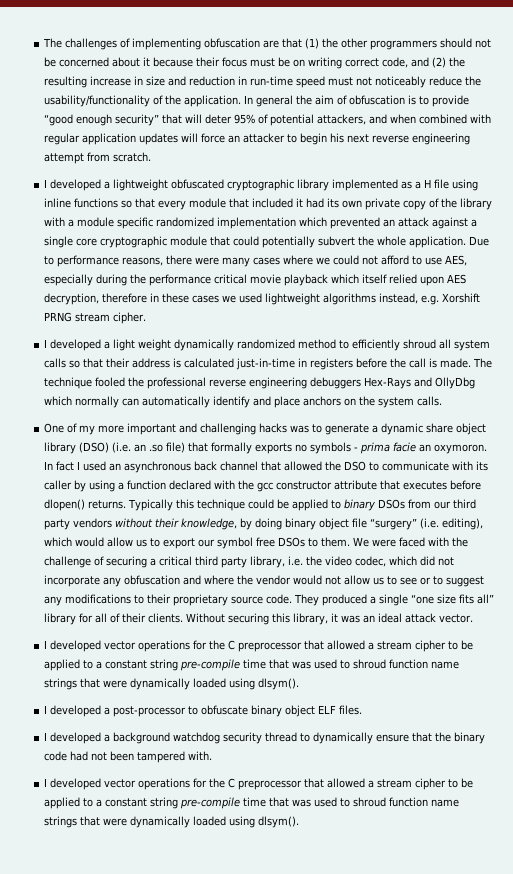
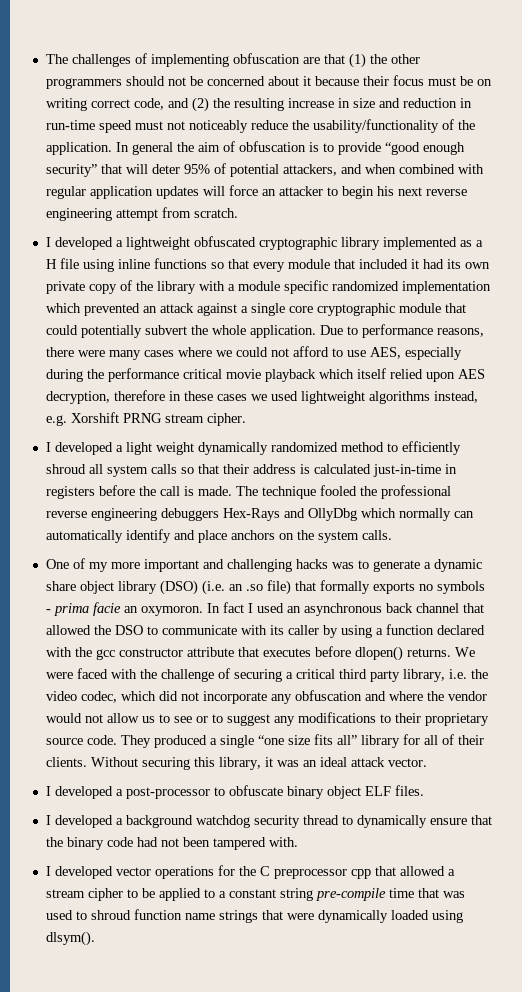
- Typically this technique could be applied to binary DSOs from our third party vendors without their knowledge, by doing binary object file “surgery” (i.e. editing), which would allow us to export our symbol free DSOs to them.
  Without securing this library, it was an ideal attack vector.
- I developed vector operations for the C preprocessor that allowed a stream cipher to be applied to a constant string pre-compile time that was used to shroud function name strings that were dynamically loaded using dlsym().
  I developed a background watchdog security thread to dynamically ensure that the binary code had not been tampered with.
- I developed vector operations for the C preprocessor that allowed a stream cipher to be applied to a constant string pre-compile time that was used to shroud function name strings that were dynamically loaded using dlsym().
+ I developed vector operations for the C preprocessor cpp that allowed a stream cipher to be applied to a constant string pre-compile time that was used to shroud function name strings that were dynamically loaded using dlsym().

